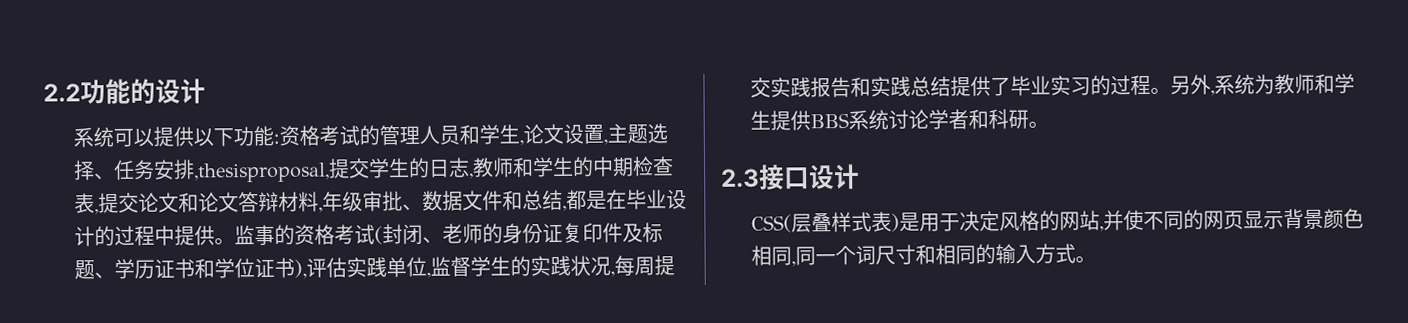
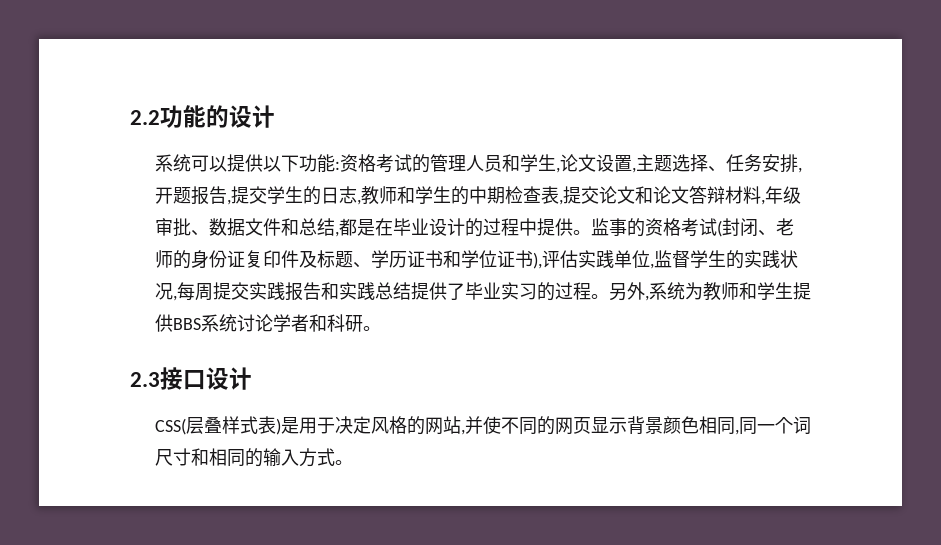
- 系统可以提供以下功能:资格考试的管理人员和学生,论文设置,主题选择、任务安排,thesisproposal,提交学生的日志,教师和学生的中期检查表,提交论文和论文答辩材料,年级审批、数据文件和总结,都是在毕业设计的过程中提供。
+ 系统可以提供以下功能:资格考试的管理人员和学生,论文设置,主题选择、任务安排,开题报告,提交学生的日志,教师和学生的中期检查表,提交论文和论文答辩材料,年级审批、数据文件和总结,都是在毕业设计的过程中提供。

